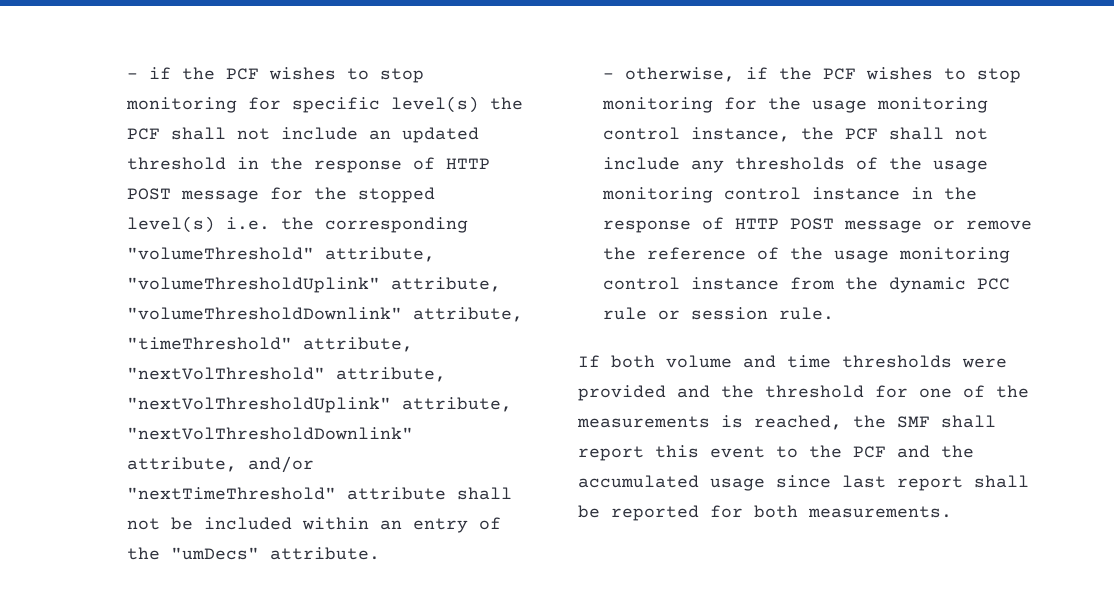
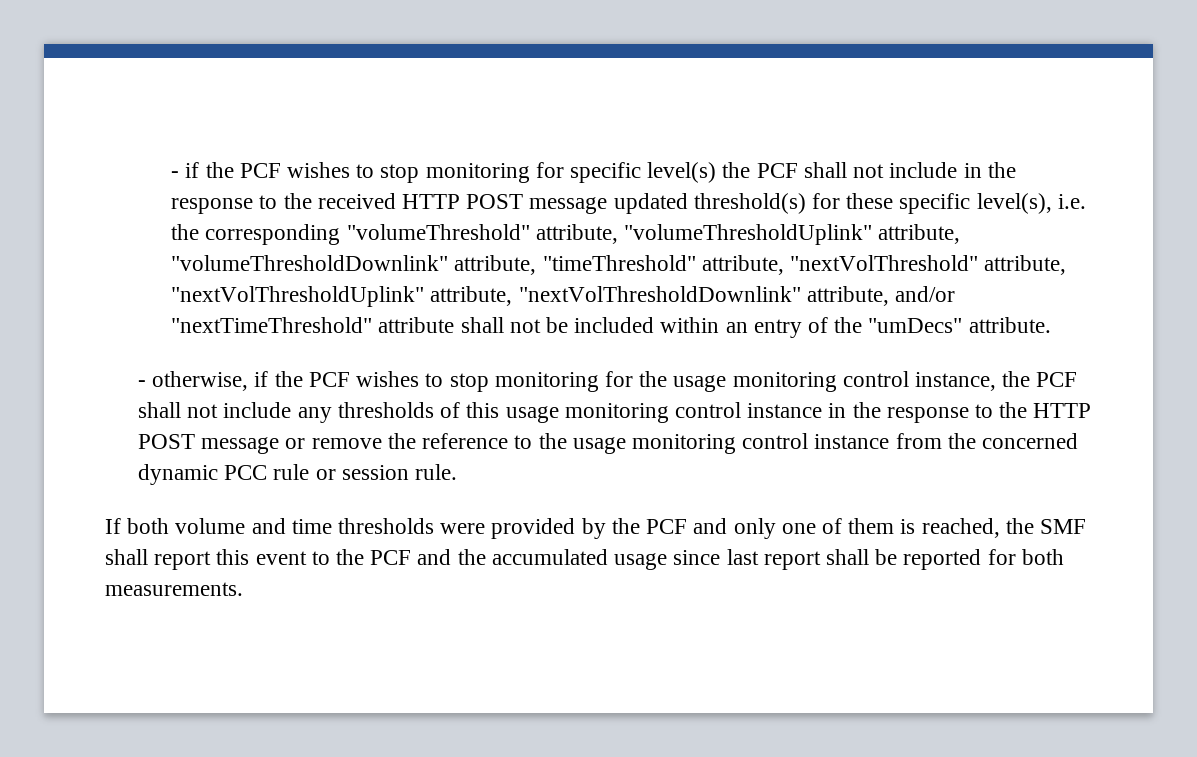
- - if the PCF wishes to stop monitoring for specific level(s) the PCF shall not include an updated threshold in the response of HTTP POST message for the stopped level(s) i.e. the corresponding "volumeThreshold" attribute, "volumeThresholdUplink" attribute, "volumeThresholdDownlink" attribute, "timeThreshold" attribute, "nextVolThreshold" attribute, "nextVolThresholdUplink" attribute, "nextVolThresholdDownlink" attribute, and/or "nextTimeThreshold" attribute shall not be included within an entry of the "umDecs" attribute.
+ - if the PCF wishes to stop monitoring for specific level(s) the PCF shall not include in the response to the received HTTP POST message updated threshold(s) for these specific level(s), i.e. the corresponding "volumeThreshold" attribute, "volumeThresholdUplink" attribute, "volumeThresholdDownlink" attribute, "timeThreshold" attribute, "nextVolThreshold" attribute, "nextVolThresholdUplink" attribute, "nextVolThresholdDownlink" attribute, and/or "nextTimeThreshold" attribute shall not be included within an entry of the "umDecs" attribute.
- - otherwise, if the PCF wishes to stop monitoring for the usage monitoring control instance, the PCF shall not include any thresholds of the usage monitoring control instance in the response of HTTP POST message or remove the reference of the usage monitoring control instance from the dynamic PCC rule or session rule.
+ - otherwise, if the PCF wishes to stop monitoring for the usage monitoring control instance, the PCF shall not include any thresholds of this usage monitoring control instance in the response to the HTTP POST message or remove the reference to the usage monitoring control instance from the concerned dynamic PCC rule or session rule.
- If both volume and time thresholds were provided and the threshold for one of the measurements is reached, the SMF shall report this event to the PCF and the accumulated usage since last report shall be reported for both measurements.
+ If both volume and time thresholds were provided by the PCF and only one of them is reached, the SMF shall report this event to the PCF and the accumulated usage since last report shall be reported for both measurements.

